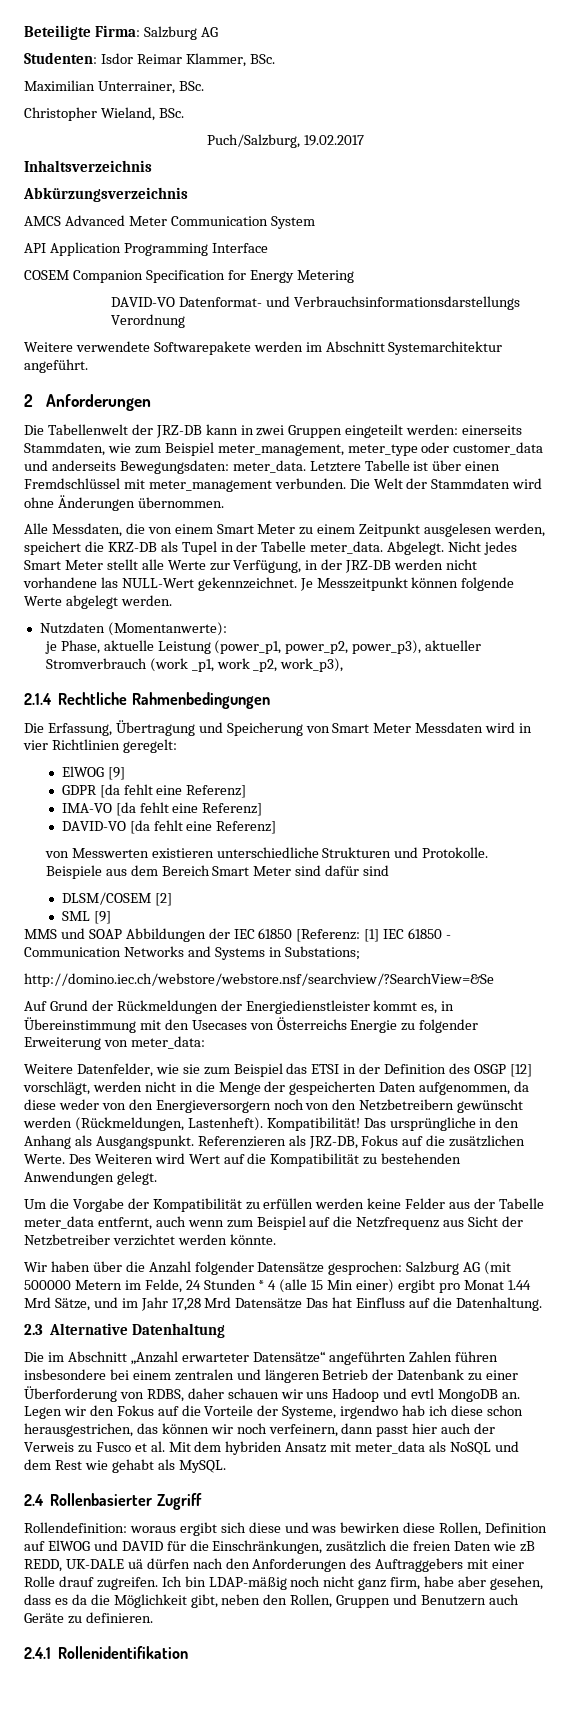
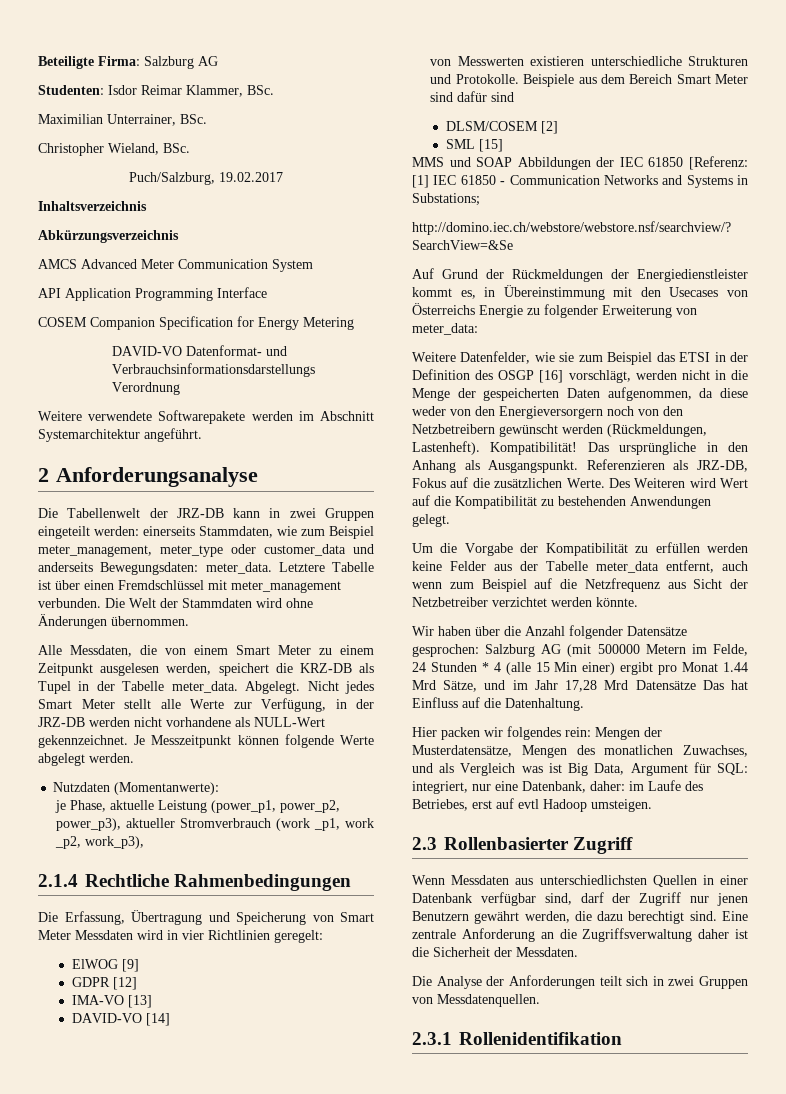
- 2 Anforderungen
+ 2 Anforderungsanalyse
- Nicht jedes Smart Meter stellt alle Werte zur Verfügung, in der JRZ-DB werden nicht vorhandene las NULL-Wert gekennzeichnet.
+ Nicht jedes Smart Meter stellt alle Werte zur Verfügung, in der JRZ-DB werden nicht vorhandene als NULL-Wert gekennzeichnet.
- GDPR [da fehlt eine Referenz]
- IMA-VO [da fehlt eine Referenz]
- DAVID-VO [da fehlt eine Referenz]
+ GDPR [12]
+ IMA-VO [13]
+ DAVID-VO [14]
- SML [9]
+ SML [15]
- Weitere Datenfelder, wie sie zum Beispiel das ETSI in der Definition des OSGP [12] vorschlägt, werden nicht in die Menge der gespeicherten Daten aufgenommen, da diese weder von den Energieversorgern noch von den Netzbetreibern gewünscht werden (Rückmeldungen, Lastenheft).
+ Weitere Datenfelder, wie sie zum Beispiel das ETSI in der Definition des OSGP [16] vorschlägt, werden nicht in die Menge der gespeicherten Daten aufgenommen, da diese weder von den Energieversorgern noch von den Netzbetreibern gewünscht werden (Rückmeldungen, Lastenheft).
- 2.3 Alternative Datenhaltung
- Die im Abschnitt „Anzahl erwarteter Datensätze“ angeführten Zahlen führen insbesondere bei einem zentralen und längeren Betrieb der Datenbank zu einer Überforderung von RDBS, daher schauen wir uns Hadoop und evtl MongoDB an. Legen wir den Fokus auf die Vorteile der Systeme, irgendwo hab ich diese schon herausgestrichen, das können wir noch verfeinern, dann passt hier auch der Verweis zu Fusco et al. Mit dem hybriden Ansatz mit meter_data als NoSQL und dem Rest wie gehabt als MySQL.
- 2.4 Rollenbasierter Zugriff
- Rollendefinition: woraus ergibt sich diese und was bewirken diese Rollen, Definition auf ElWOG und DAVID für die Einschränkungen, zusätzlich die freien Daten wie zB REDD, UK-DALE uä dürfen nach den Anforderungen des Auftraggebers mit einer Rolle drauf zugreifen. Ich bin LDAP-mäßig noch nicht ganz firm, habe aber gesehen, dass es da die Möglichkeit gibt, neben den Rollen, Gruppen und Benutzern auch Geräte zu definieren.
- 2.4.1 Rollenidentifikation
+ Hier packen wir folgendes rein: Mengen der Musterdatensätze, Mengen des monatlichen Zuwachses, und als Vergleich was ist Big Data, Argument für SQL: integriert, nur eine Datenbank, daher: im Laufe des Betriebes, erst auf evtl Hadoop umsteigen.
+ 2.3 Rollenbasierter Zugriff
+ Wenn Messdaten aus unterschiedlichsten Quellen in einer Datenbank verfügbar sind, darf der Zugriff nur jenen Benutzern gewährt werden, die dazu berechtigt sind. Eine zentrale Anforderung an die Zugriffsverwaltung daher ist die Sicherheit der Messdaten.
+ Die Analyse der Anforderungen teilt sich in zwei Gruppen von Messdatenquellen.
+ 2.3.1 Rollenidentifikation

